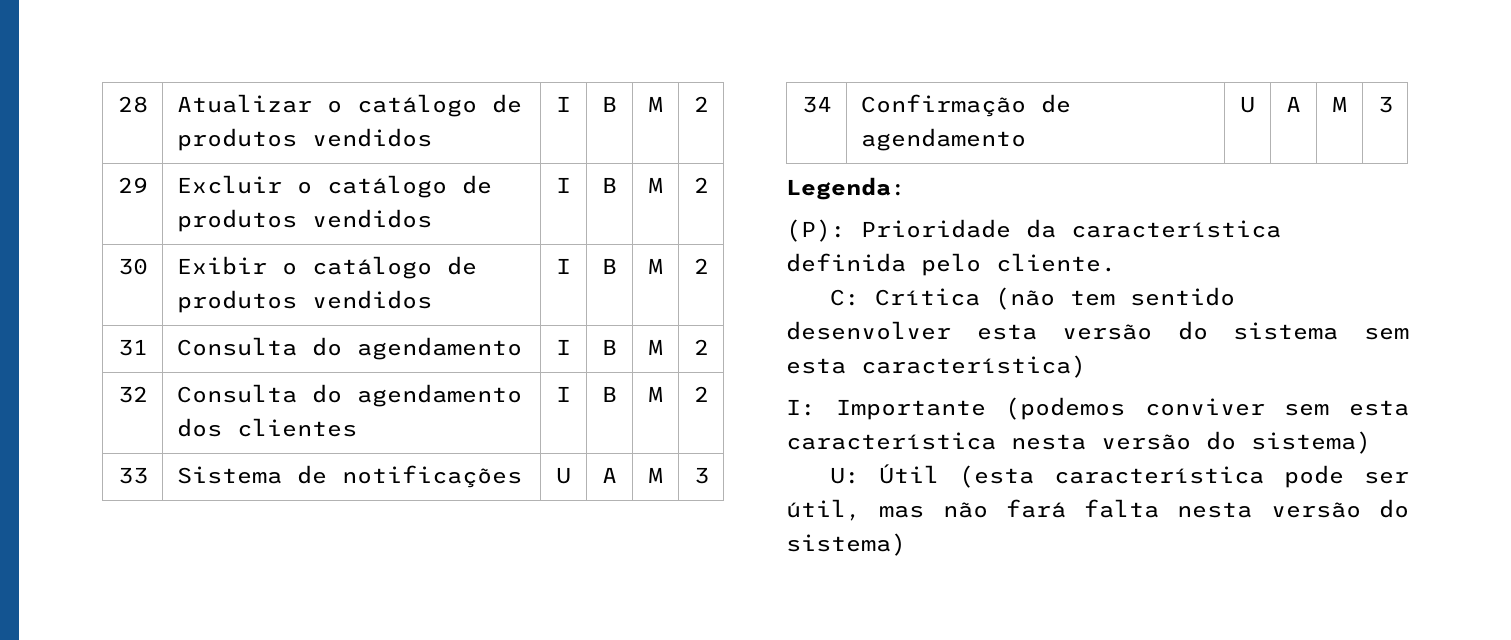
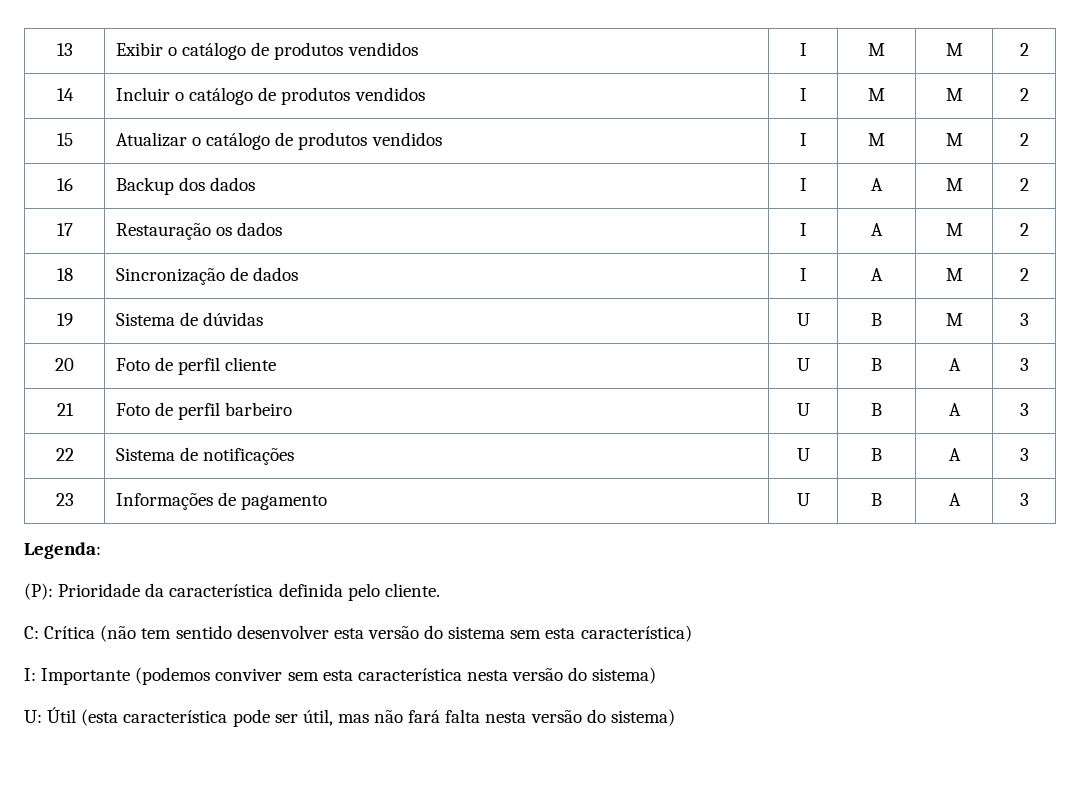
- 28 | Atualizar o catálogo de produtos vendidos | I | B | M | 2
- 29 | Excluir o catálogo de produtos vendidos | I | B | M | 2
- 30 | Exibir o catálogo de produtos vendidos | I | B | M | 2
- 31 | Consulta do agendamento | I | B | M | 2
- 32 | Consulta do agendamento dos clientes | I | B | M | 2
- 33 | Sistema de notificações | U | A | M | 3
- 34 | Confirmação de agendamento | U | A | M | 3
+ 13 | Exibir o catálogo de produtos vendidos | I | M | M | 2
+ 14 | Incluir o catálogo de produtos vendidos | I | M | M | 2
+ 15 | Atualizar o catálogo de produtos vendidos | I | M | M | 2
+ 16 | Backup dos dados | I | A | M | 2
+ 17 | Restauração os dados | I | A | M | 2
+ 18 | Sincronização de dados | I | A | M | 2
+ 19 | Sistema de dúvidas | U | B | M | 3
+ 20 | Foto de perfil cliente | U | B | A | 3
+ 21 | Foto de perfil barbeiro | U | B | A | 3
+ 22 | Sistema de notificações | U | B | A | 3
+ 23 | Informações de pagamento | U | B | A | 3

